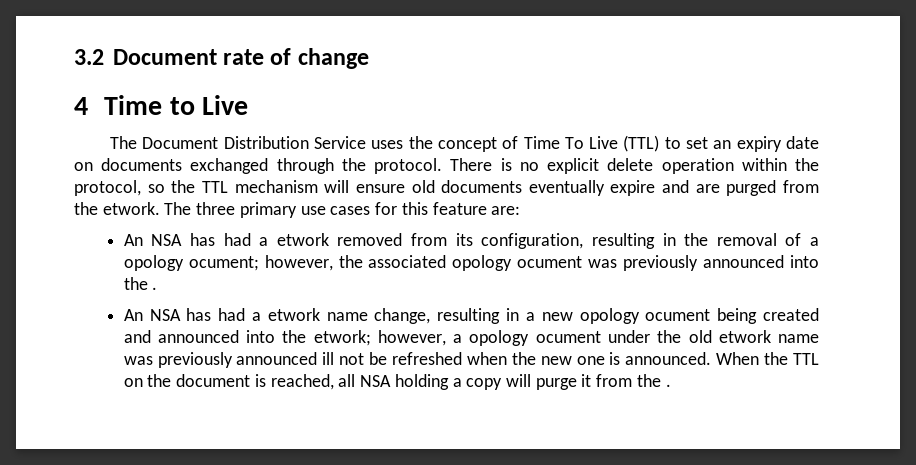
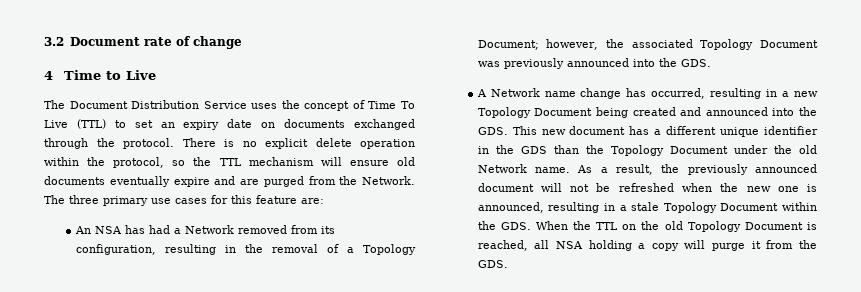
- There is no explicit delete operation within the protocol, so the TTL mechanism will ensure old documents eventually expire and are purged from the etwork.
+ There is no explicit delete operation within the protocol, so the TTL mechanism will ensure old documents eventually expire and are purged from the Network.
- An NSA has had a etwork removed from its configuration, resulting in the removal of a opology ocument; however, the associated opology ocument was previously announced into the .
- An NSA has had a etwork name change, resulting in a new opology ocument being created and announced into the etwork; however, a opology ocument under the old etwork name was previously announced ill not be refreshed when the new one is announced. When the TTL on the document is reached, all NSA holding a copy will purge it from the .
+ An NSA has had a Network removed from its configuration, resulting in the removal of a Topology Document; however, the associated Topology Document was previously announced into the GDS.
+ A Network name change has occurred, resulting in a new Topology Document being created and announced into the GDS. This new document has a different unique identifier in the GDS than the Topology Document under the old Network name. As a result, the previously announced document will not be refreshed when the new one is announced, resulting in a stale Topology Document within the GDS. When the TTL on the old Topology Document is reached, all NSA holding a copy will purge it from the GDS.

